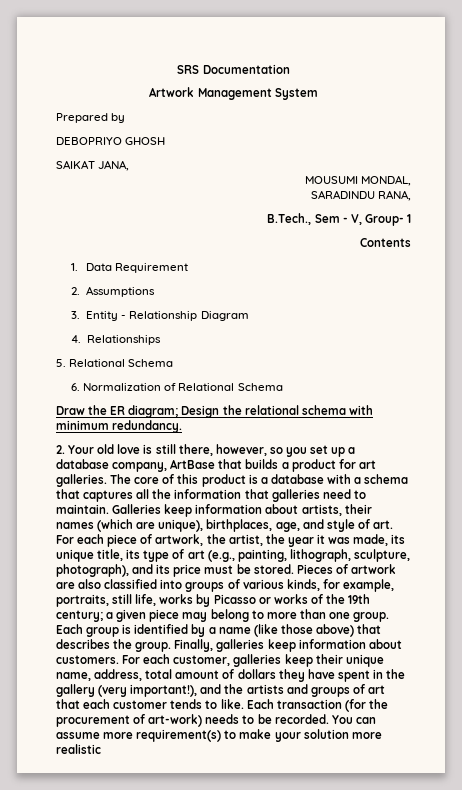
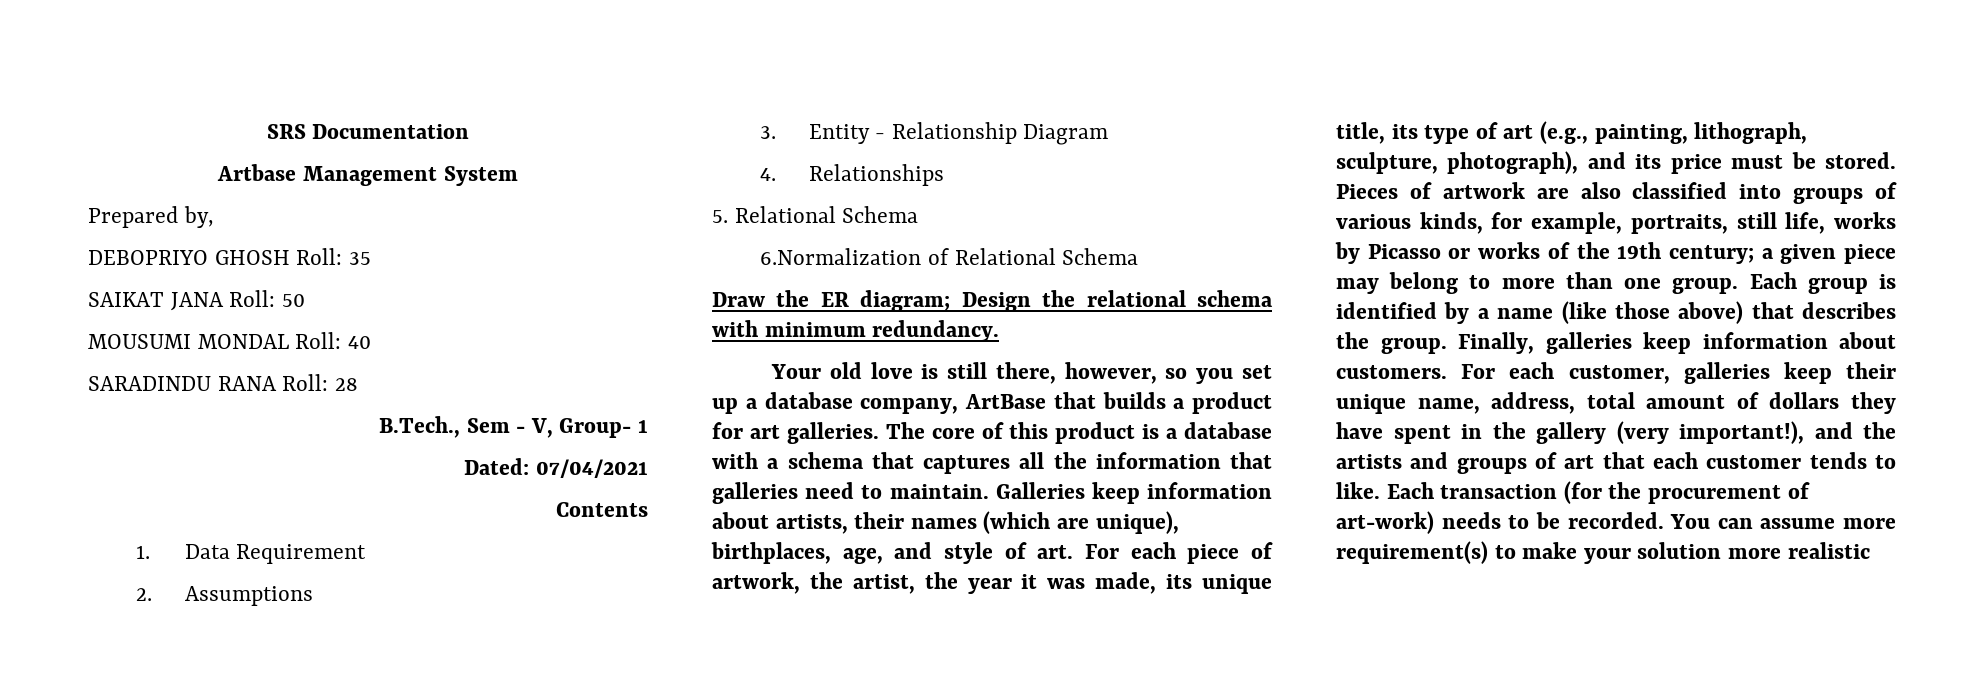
- Artwork Management System
+ Artbase Management System
- Prepared by
+ Prepared by,
- DEBOPRIYO GHOSH
+ DEBOPRIYO GHOSH Roll: 35
- SAIKAT JANA,
- MOUSUMI MONDAL,
- SARADINDU RANA,
+ SAIKAT JANA Roll: 50
+ MOUSUMI MONDAL Roll: 40
+ SARADINDU RANA Roll: 28
+ Dated: 07/04/2021
- 6. Normalization of Relational Schema
+ 6.Normalization of Relational Schema
- 2. Your old love is still there, however, so you set up a database company, ArtBase that builds a product for art galleries.
+ Your old love is still there, however, so you set up a database company, ArtBase that builds a product for art galleries.

